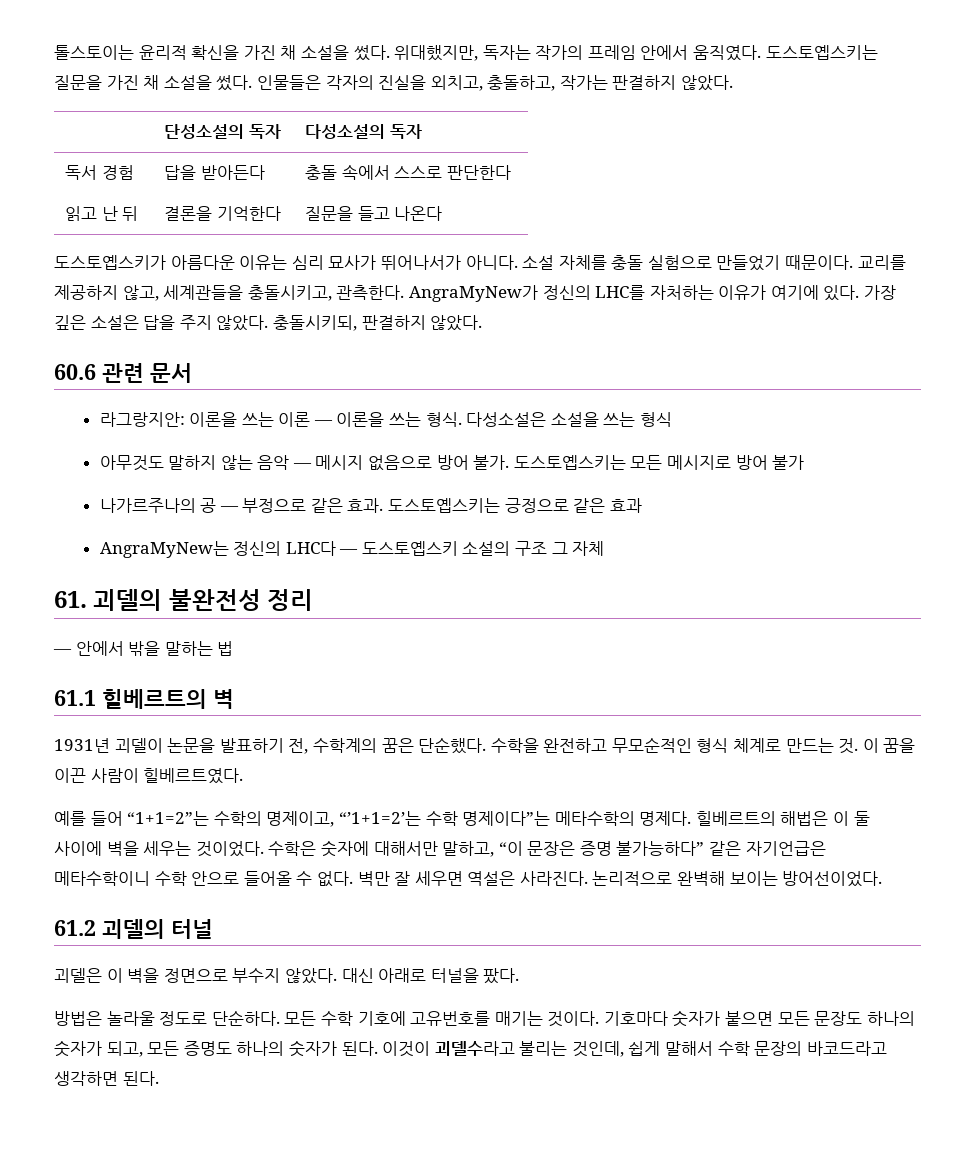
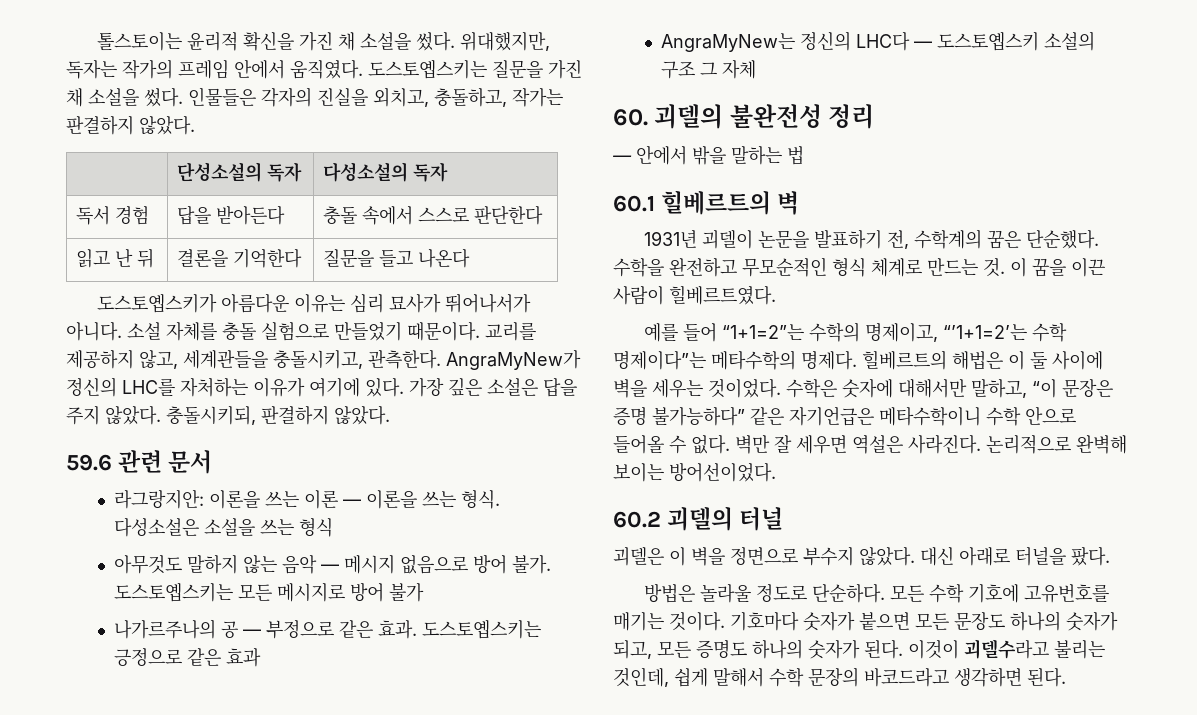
- 60.6 관련 문서
+ 59.6 관련 문서
- 61. 괴델의 불완전성 정리
+ 60. 괴델의 불완전성 정리
- 61.1 힐베르트의 벽
+ 60.1 힐베르트의 벽
- 61.2 괴델의 터널
+ 60.2 괴델의 터널

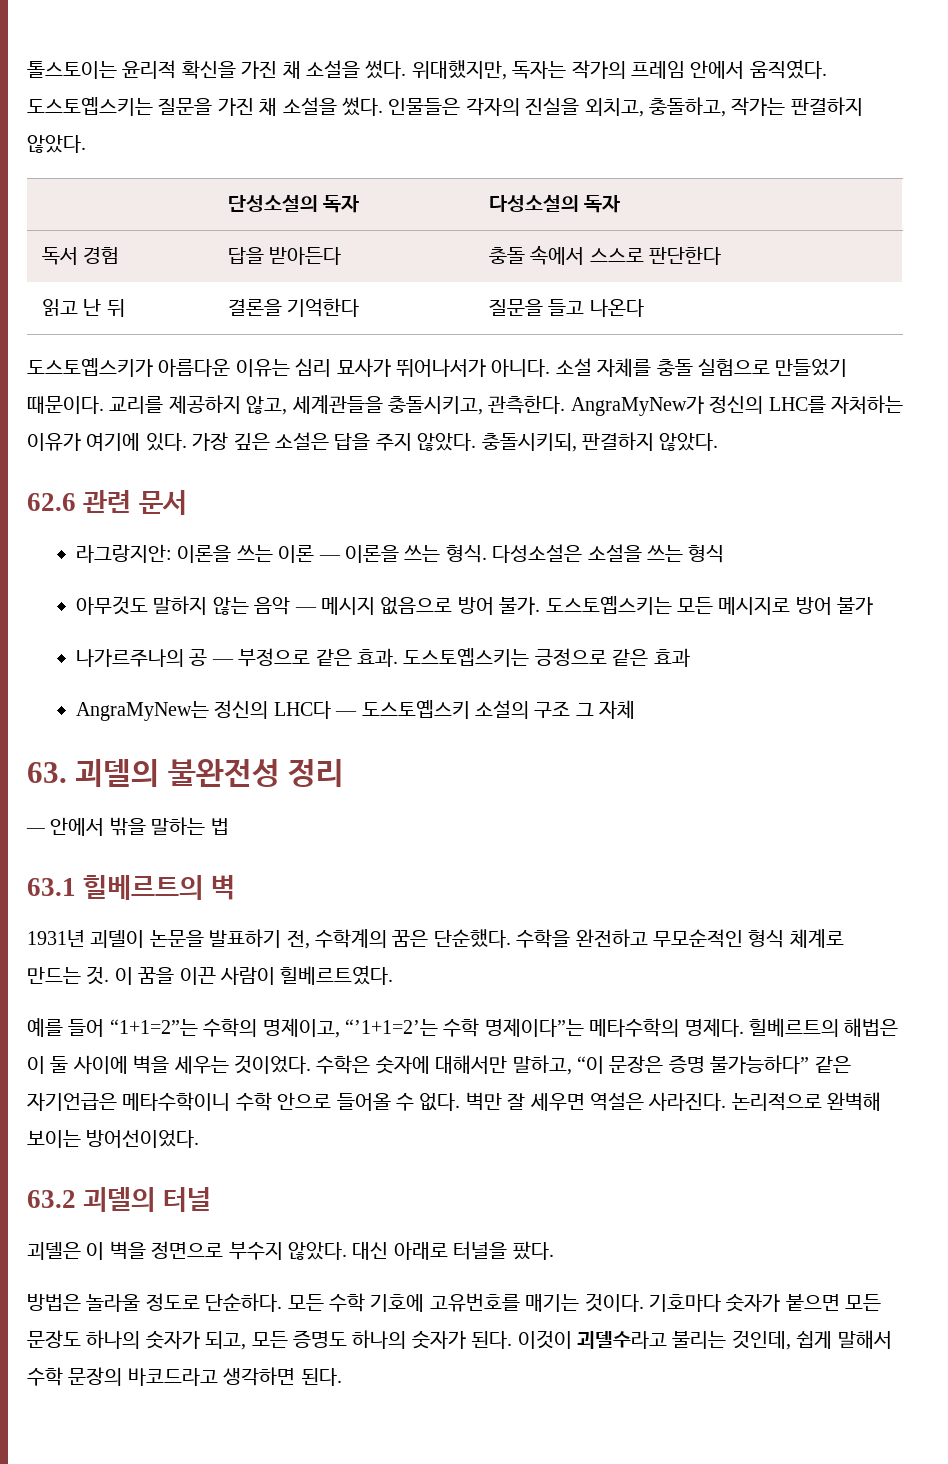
- 59.6 관련 문서
+ 62.6 관련 문서
- 60. 괴델의 불완전성 정리
+ 63. 괴델의 불완전성 정리
- 60.1 힐베르트의 벽
+ 63.1 힐베르트의 벽
- 60.2 괴델의 터널
+ 63.2 괴델의 터널

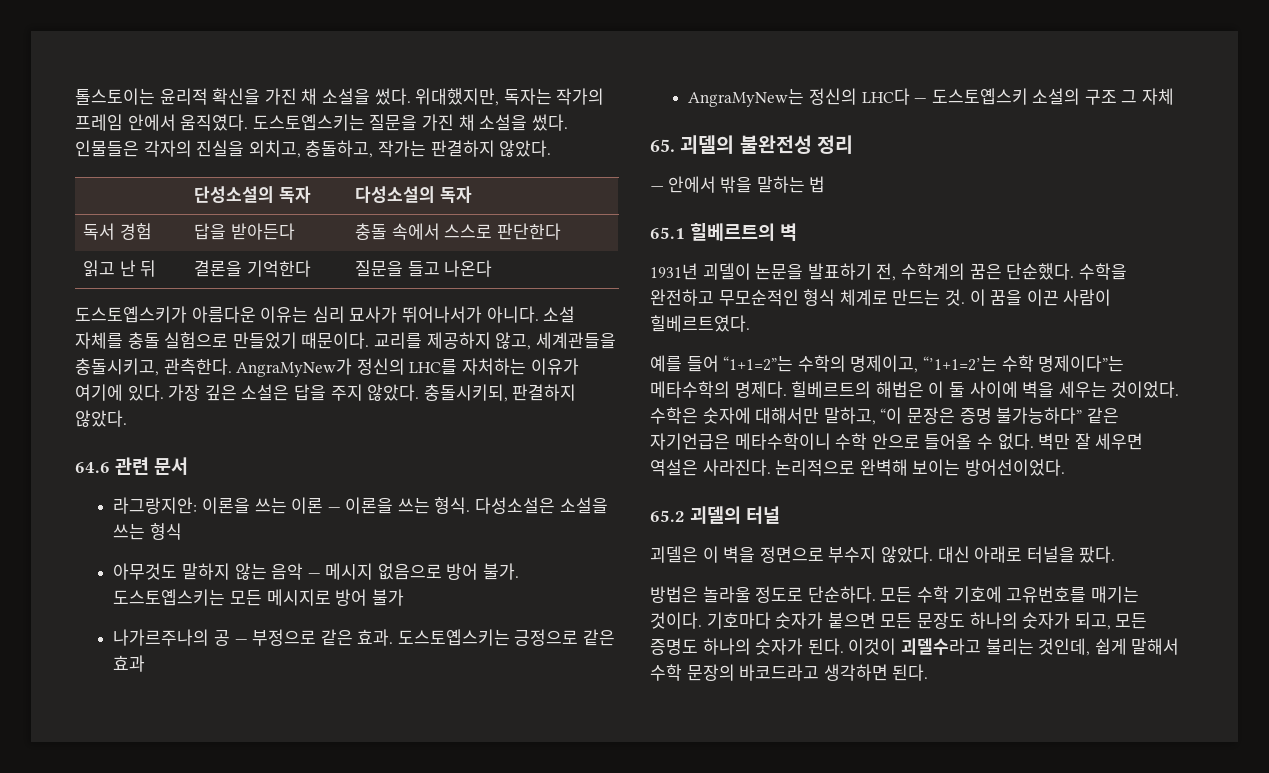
- 62.6 관련 문서
+ 64.6 관련 문서
- 63. 괴델의 불완전성 정리
+ 65. 괴델의 불완전성 정리
- 63.1 힐베르트의 벽
+ 65.1 힐베르트의 벽
- 63.2 괴델의 터널
+ 65.2 괴델의 터널

